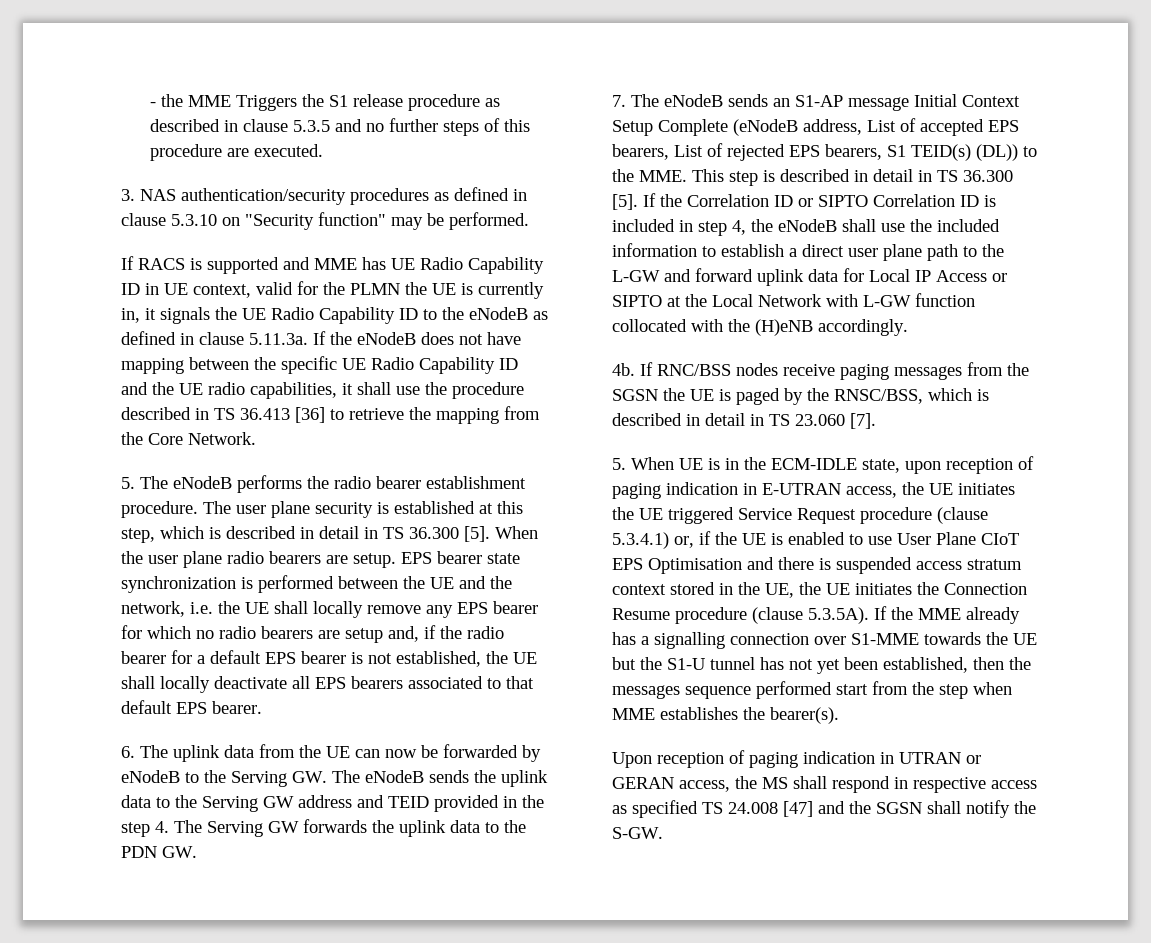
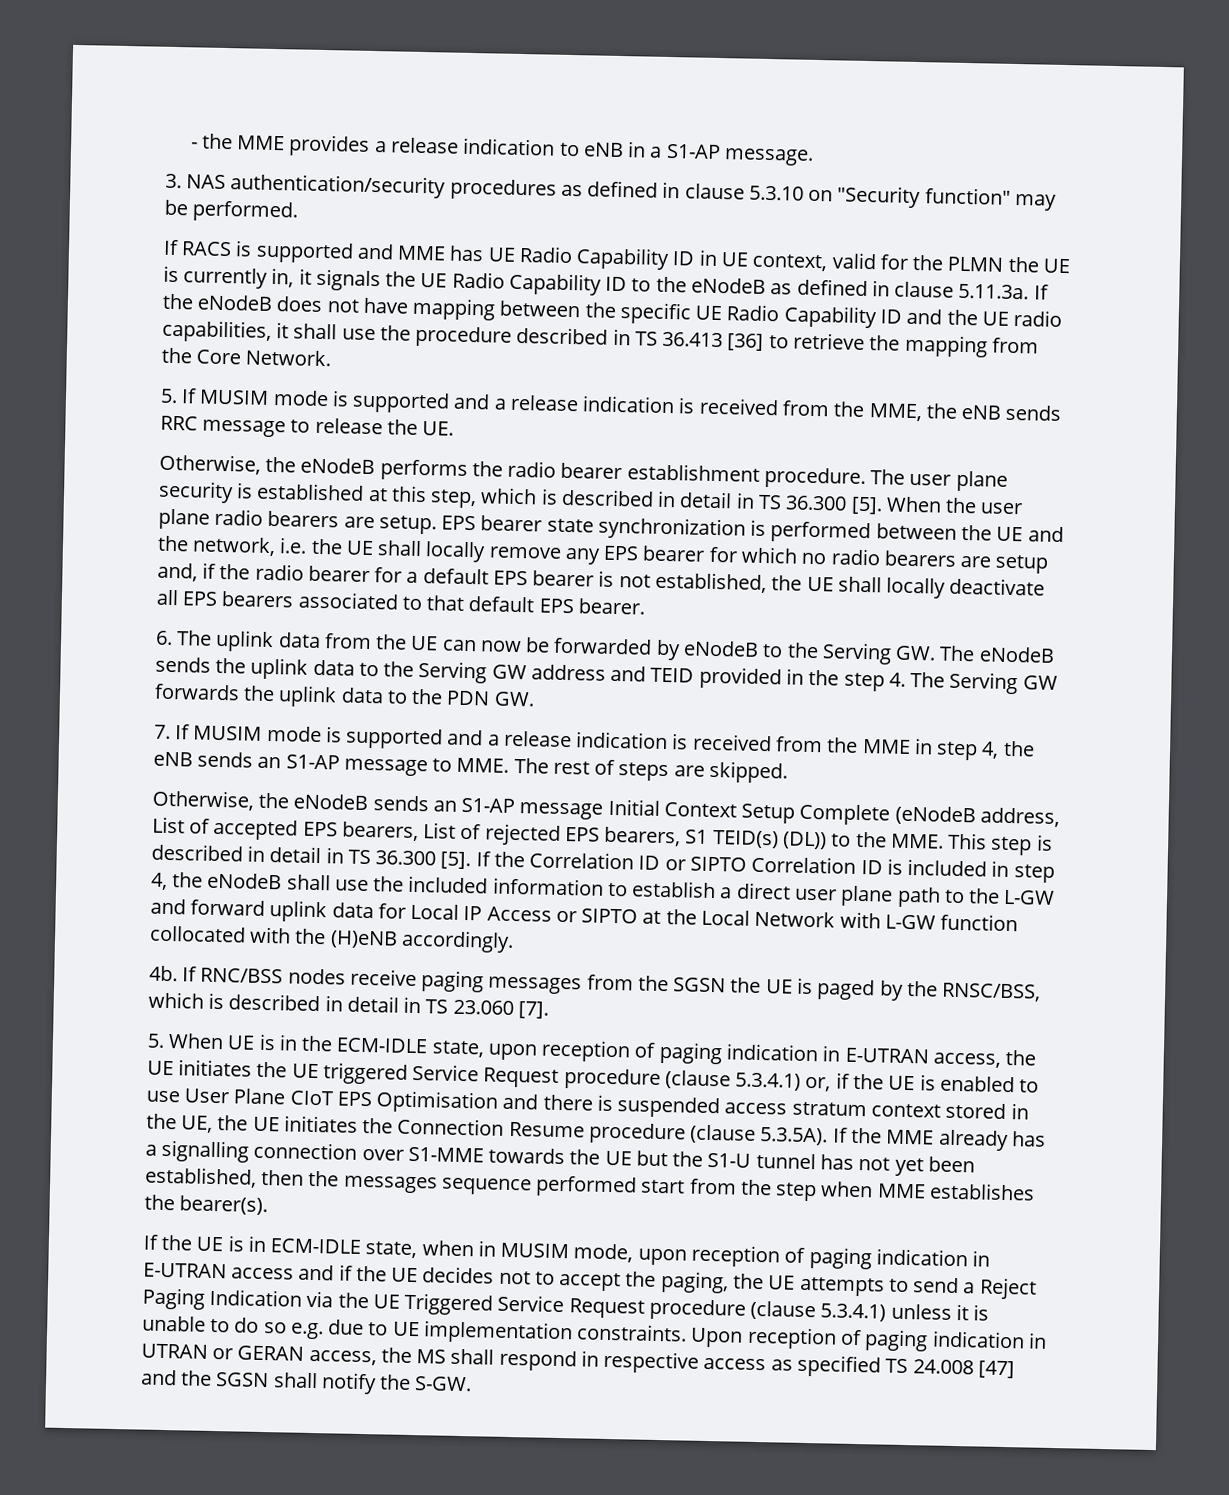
- - the MME Triggers the S1 release procedure as described in clause 5.3.5 and no further steps of this procedure are executed.
+ - the MME provides a release indication to eNB in a S1-AP message.
- 5. The eNodeB performs the radio bearer establishment procedure.
+ 5. If MUSIM mode is supported and a release indication is received from the MME, the eNB sends RRC message to release the UE.
+ Otherwise, the eNodeB performs the radio bearer establishment procedure.
- 7. The eNodeB sends an S1-AP message Initial Context Setup Complete (eNodeB address, List of accepted EPS bearers, List of rejected EPS bearers, S1 TEID(s) (DL)) to the MME. This step is described in detail in TS 36.300 [5].
+ 7. If MUSIM mode is supported and a release indication is received from the MME in step 4, the eNB sends an S1-AP message to MME. The rest of steps are skipped.
+ Otherwise, the eNodeB sends an S1-AP message Initial Context Setup Complete (eNodeB address, List of accepted EPS bearers, List of rejected EPS bearers, S1 TEID(s) (DL)) to the MME. This step is described in detail in TS 36.300 [5].
+ If the UE is in ECM-IDLE state, when in MUSIM mode, upon reception of paging indication in E-UTRAN access and if the UE decides not to accept the paging, the UE attempts to send a Reject Paging Indication via the UE Triggered Service Request procedure (clause 5.3.4.1) unless it is unable to do so e.g. due to UE implementation constraints.

